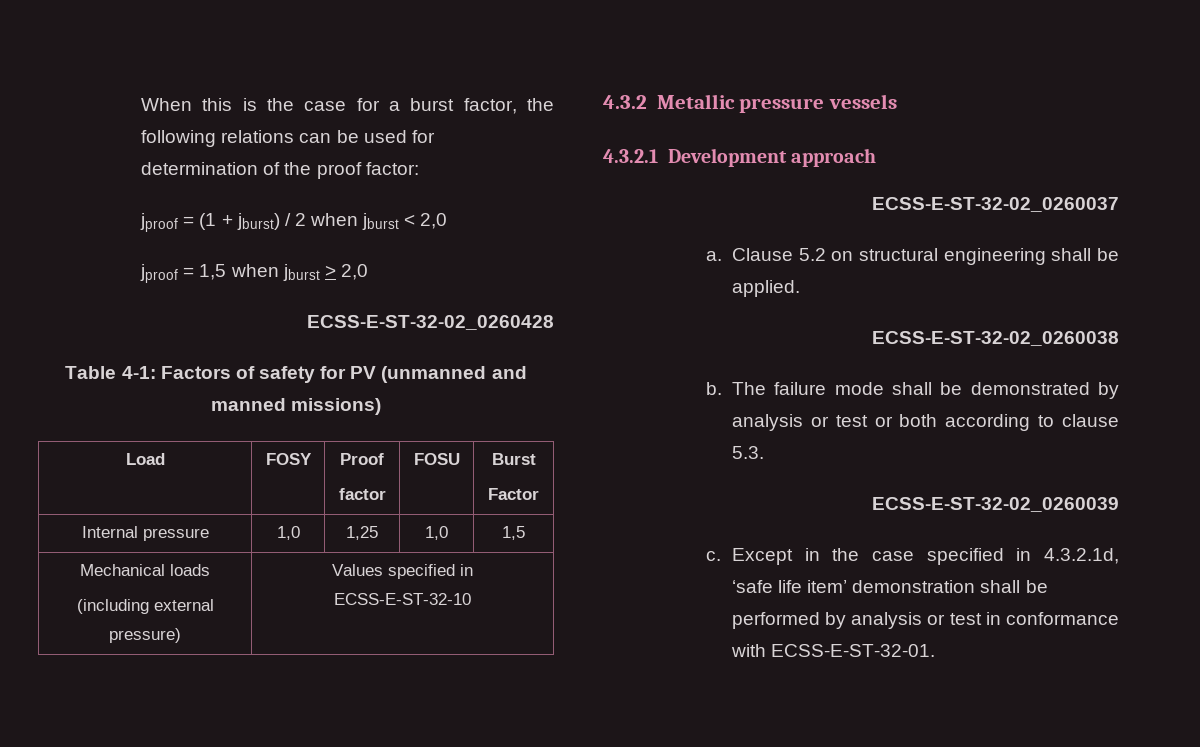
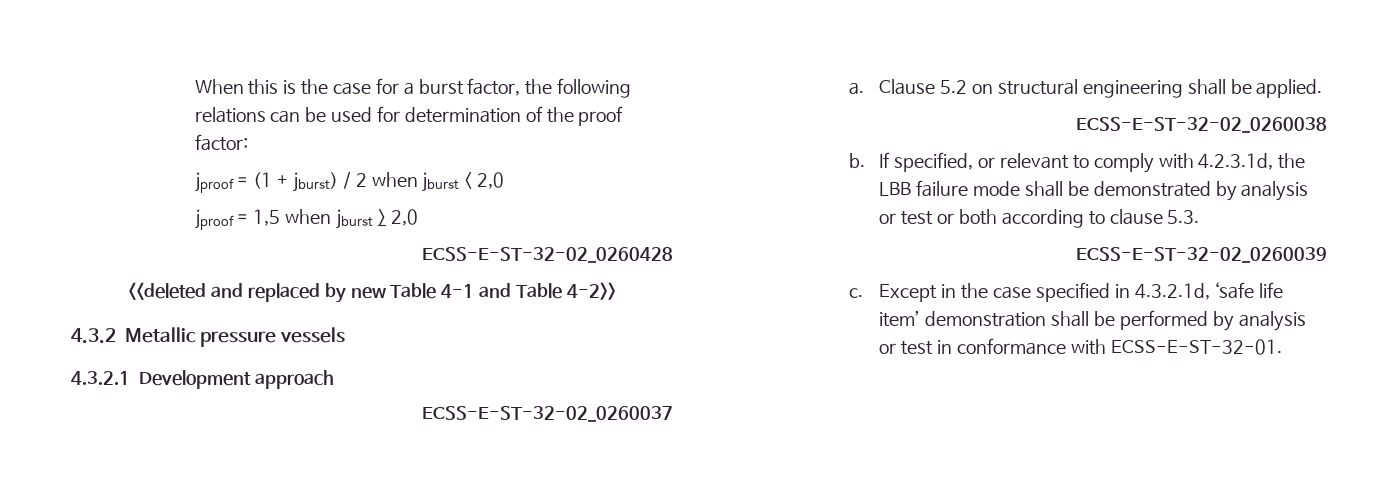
- Table 4-1: Factors of safety for PV (unmanned and manned missions)
- Load | FOSY | Proof
- factor | FOSU | Burst
- Factor
- Internal pressure | 1,0 | 1,25 | 1,0 | 1,5
- Mechanical loads
- (including external pressure) | Values specified in ECSS-E-ST-32-10
+ <<deleted and replaced by new Table 4-1 and Table 4-2>>
- The failure mode shall be demonstrated by analysis or test or both according to clause 5.3.
+ If specified, or relevant to comply with 4.2.3.1d, the LBB failure mode shall be demonstrated by analysis or test or both according to clause 5.3.

